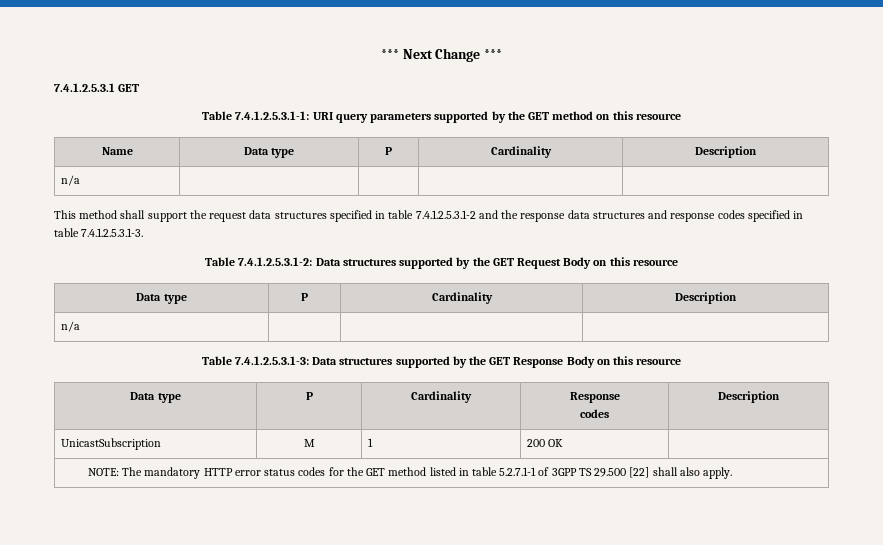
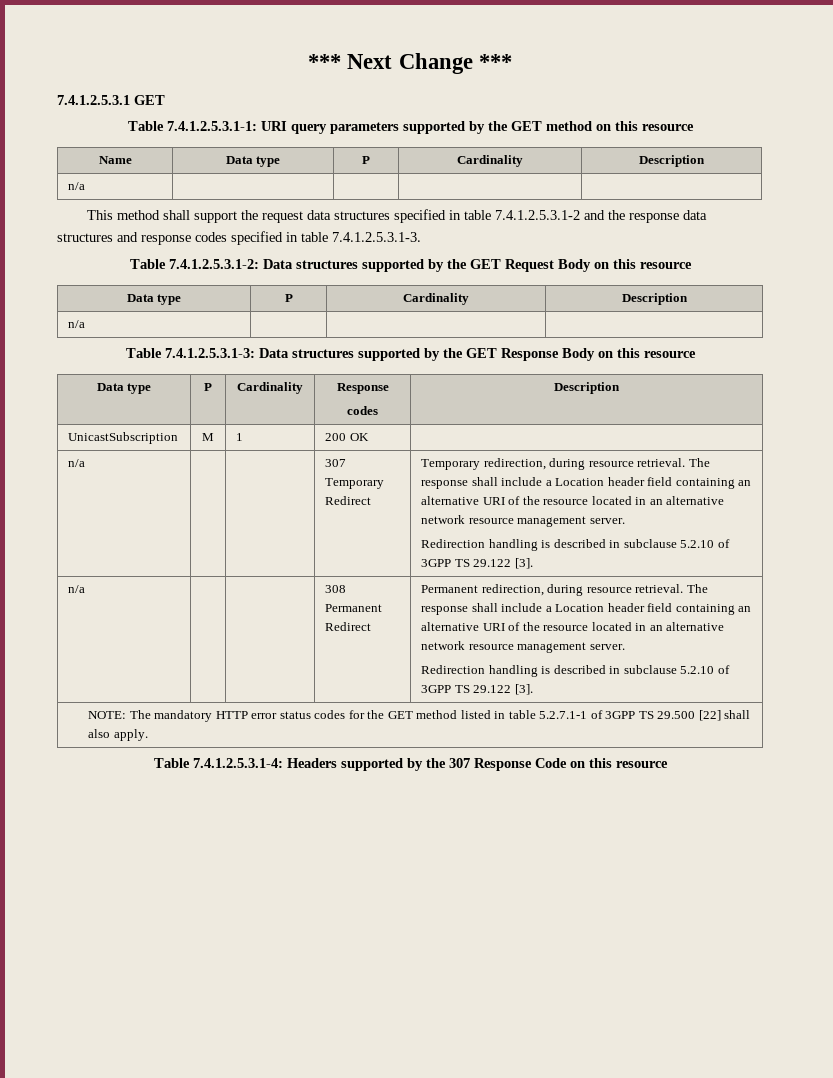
+ n/a | | | 307 Temporary Redirect | Temporary redirection, during resource retrieval. The response shall include a Location header field containing an alternative URI of the resource located in an alternative network resource management server.
+ Redirection handling is described in subclause 5.2.10 of 3GPP TS 29.122 [3].
+ n/a | | | 308 Permanent Redirect | Permanent redirection, during resource retrieval. The response shall include a Location header field containing an alternative URI of the resource located in an alternative network resource management server.
+ Redirection handling is described in subclause 5.2.10 of 3GPP TS 29.122 [3].
+ Table 7.4.1.2.5.3.1-4: Headers supported by the 307 Response Code on this resource

